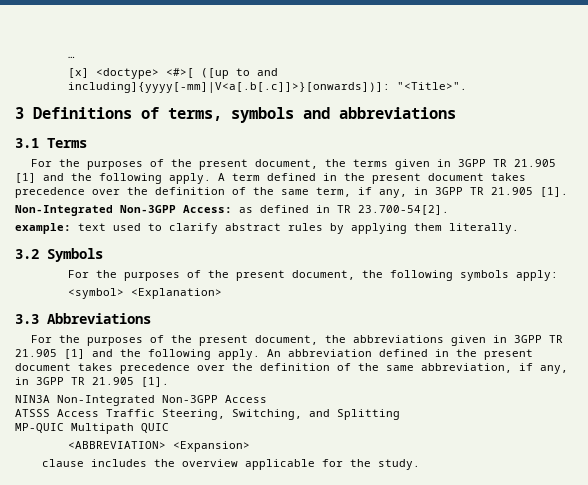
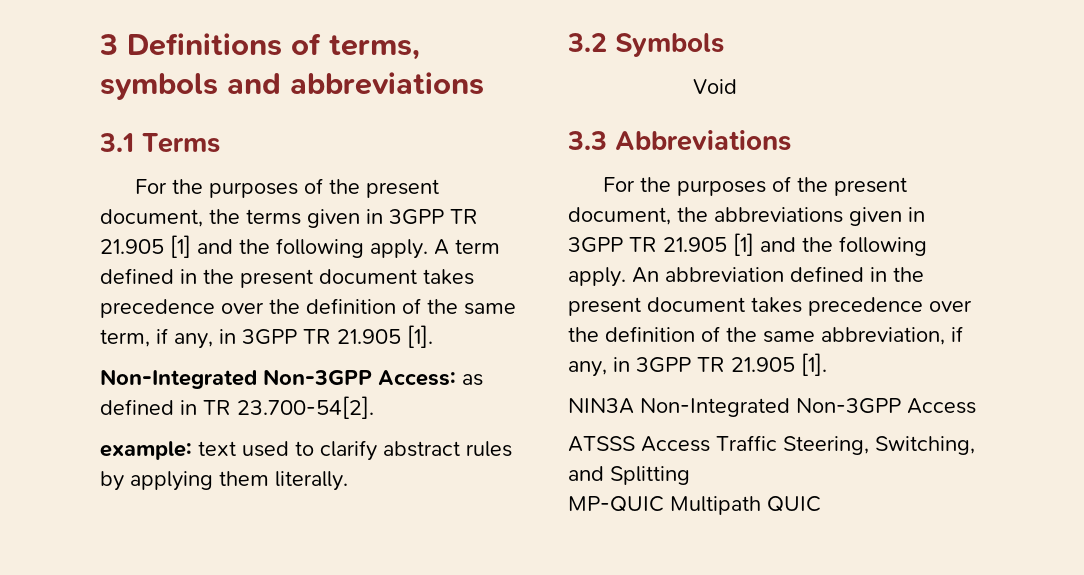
- …
- [x] <doctype> <#>[ ([up to and including]{yyyy[-mm]|V<a[.b[.c]]>}[onwards])]: "<Title>".
- For the purposes of the present document, the following symbols apply:
- <symbol> <Explanation>
+ Void
- <ABBREVIATION> <Expansion>
- clause includes the overview applicable for the study.

